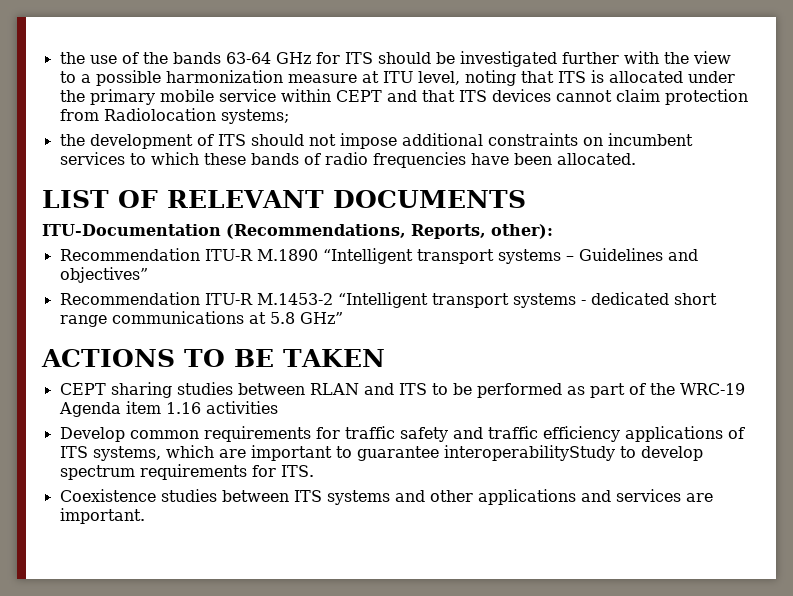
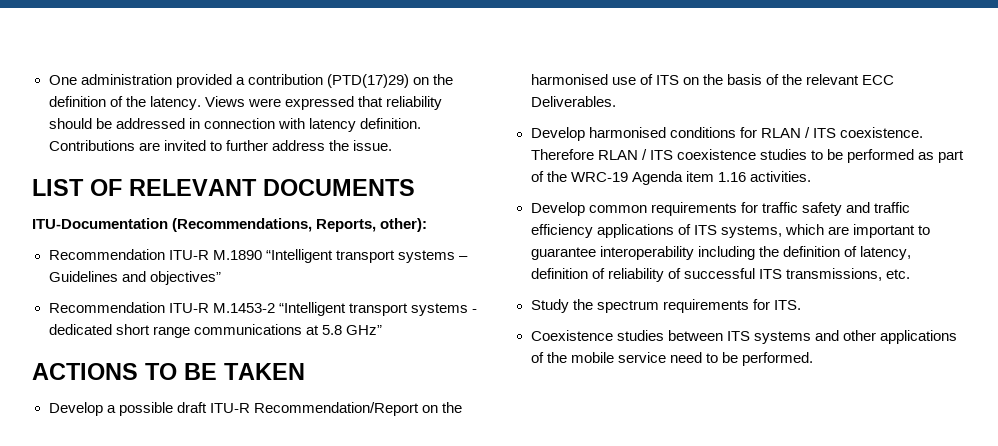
- the use of the bands 63-64 GHz for ITS should be investigated further with the view to a possible harmonization measure at ITU level, noting that ITS is allocated under the primary mobile service within CEPT and that ITS devices cannot claim protection from Radiolocation systems;
- the development of ITS should not impose additional constraints on incumbent services to which these bands of radio frequencies have been allocated.
+ One administration provided a contribution (PTD(17)29) on the definition of the latency. Views were expressed that reliability should be addressed in connection with latency definition. Contributions are invited to further address the issue.
- CEPT sharing studies between RLAN and ITS to be performed as part of the WRC-19 Agenda item 1.16 activities
+ Develop a possible draft ITU-R Recommendation/Report on the harmonised use of ITS on the basis of the relevant ECC Deliverables.
+ Develop harmonised conditions for RLAN / ITS coexistence. Therefore RLAN / ITS coexistence studies to be performed as part of the WRC-19 Agenda item 1.16 activities.
- Develop common requirements for traffic safety and traffic efficiency applications of ITS systems, which are important to guarantee interoperabilityStudy to develop spectrum requirements for ITS.
+ Develop common requirements for traffic safety and traffic efficiency applications of ITS systems, which are important to guarantee interoperability including the definition of latency, definition of reliability of successful ITS transmissions, etc.
+ Study the spectrum requirements for ITS.
- Coexistence studies between ITS systems and other applications and services are important.
+ Coexistence studies between ITS systems and other applications of the mobile service need to be performed.

